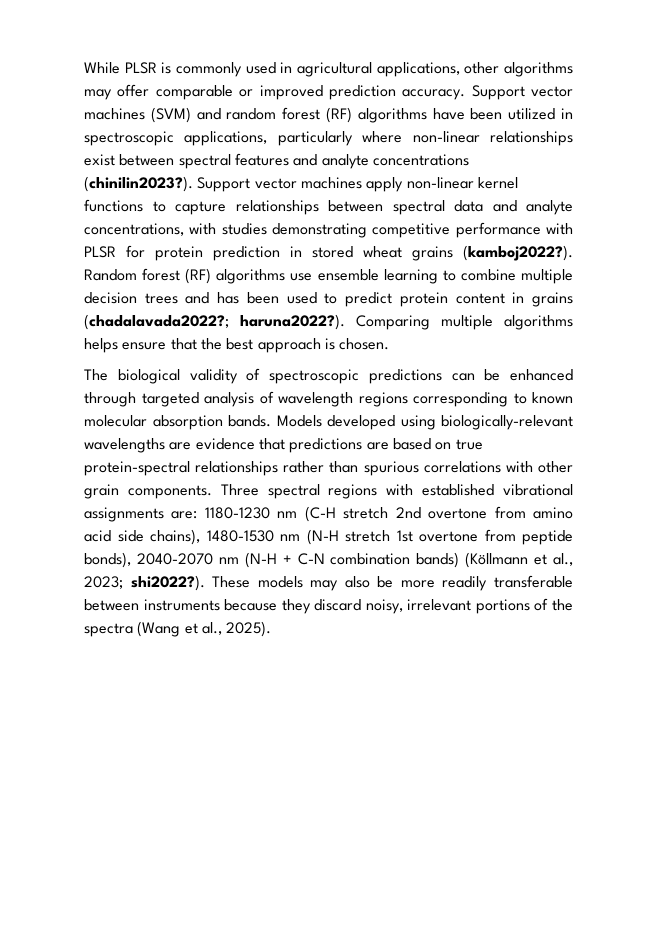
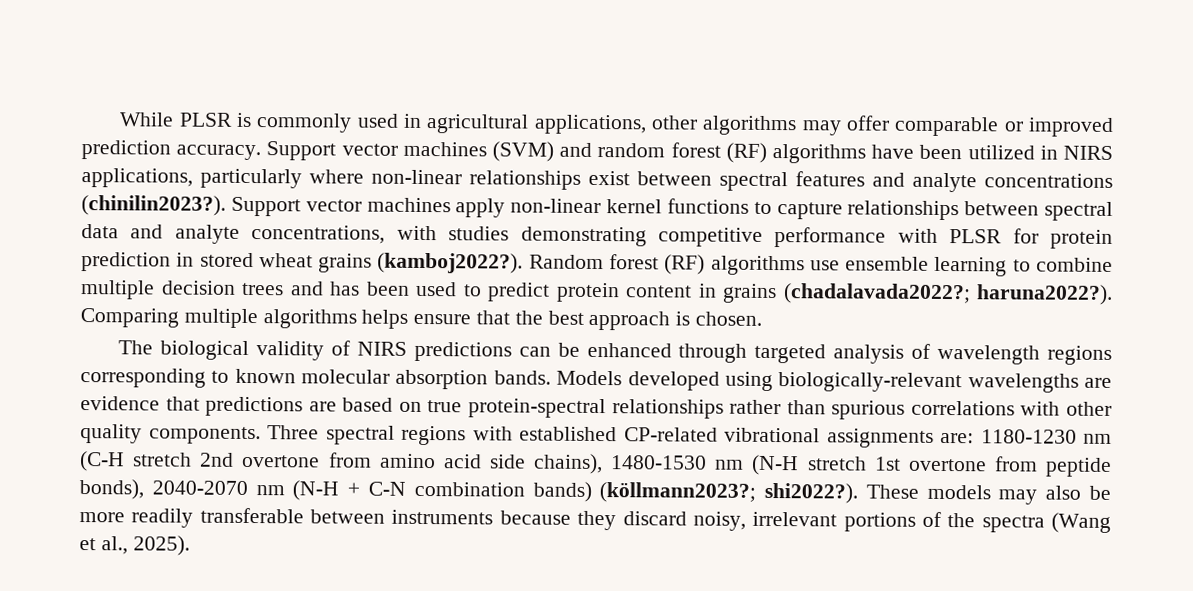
- Support vector machines (SVM) and random forest (RF) algorithms have been utilized in spectroscopic applications, particularly where non-linear relationships exist between spectral features and analyte concentrations (chinilin2023?).
+ Support vector machines (SVM) and random forest (RF) algorithms have been utilized in NIRS applications, particularly where non-linear relationships exist between spectral features and analyte concentrations (chinilin2023?).
- The biological validity of spectroscopic predictions can be enhanced through targeted analysis of wavelength regions corresponding to known molecular absorption bands.
+ The biological validity of NIRS predictions can be enhanced through targeted analysis of wavelength regions corresponding to known molecular absorption bands.
- Models developed using biologically-relevant wavelengths are evidence that predictions are based on true protein-spectral relationships rather than spurious correlations with other grain components.
+ Models developed using biologically-relevant wavelengths are evidence that predictions are based on true protein-spectral relationships rather than spurious correlations with other quality components.
- Three spectral regions with established vibrational assignments are: 1180-1230 nm (C-H stretch 2nd overtone from amino acid side chains), 1480-1530 nm (N-H stretch 1st overtone from peptide bonds), 2040-2070 nm (N-H + C-N combination bands) (Köllmann et al., 2023; shi2022?).
+ Three spectral regions with established CP-related vibrational assignments are: 1180-1230 nm (C-H stretch 2nd overtone from amino acid side chains), 1480-1530 nm (N-H stretch 1st overtone from peptide bonds), 2040-2070 nm (N-H + C-N combination bands) (köllmann2023?; shi2022?).

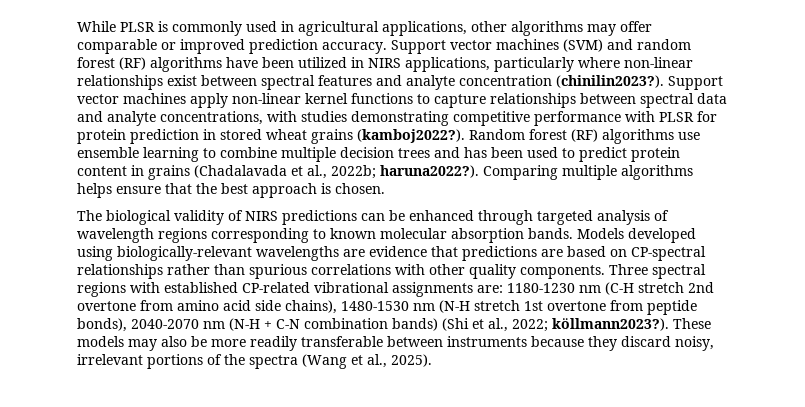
- Support vector machines (SVM) and random forest (RF) algorithms have been utilized in NIRS applications, particularly where non-linear relationships exist between spectral features and analyte concentrations (chinilin2023?).
+ Support vector machines (SVM) and random forest (RF) algorithms have been utilized in NIRS applications, particularly where non-linear relationships exist between spectral features and analyte concentration (chinilin2023?).
- Random forest (RF) algorithms use ensemble learning to combine multiple decision trees and has been used to predict protein content in grains (chadalavada2022?; haruna2022?).
+ Random forest (RF) algorithms use ensemble learning to combine multiple decision trees and has been used to predict protein content in grains (Chadalavada et al., 2022b; haruna2022?).
- Models developed using biologically-relevant wavelengths are evidence that predictions are based on true protein-spectral relationships rather than spurious correlations with other quality components.
+ Models developed using biologically-relevant wavelengths are evidence that predictions are based on CP-spectral relationships rather than spurious correlations with other quality components.
- Three spectral regions with established CP-related vibrational assignments are: 1180-1230 nm (C-H stretch 2nd overtone from amino acid side chains), 1480-1530 nm (N-H stretch 1st overtone from peptide bonds), 2040-2070 nm (N-H + C-N combination bands) (köllmann2023?; shi2022?).
+ Three spectral regions with established CP-related vibrational assignments are: 1180-1230 nm (C-H stretch 2nd overtone from amino acid side chains), 1480-1530 nm (N-H stretch 1st overtone from peptide bonds), 2040-2070 nm (N-H + C-N combination bands) (Shi et al., 2022; köllmann2023?).

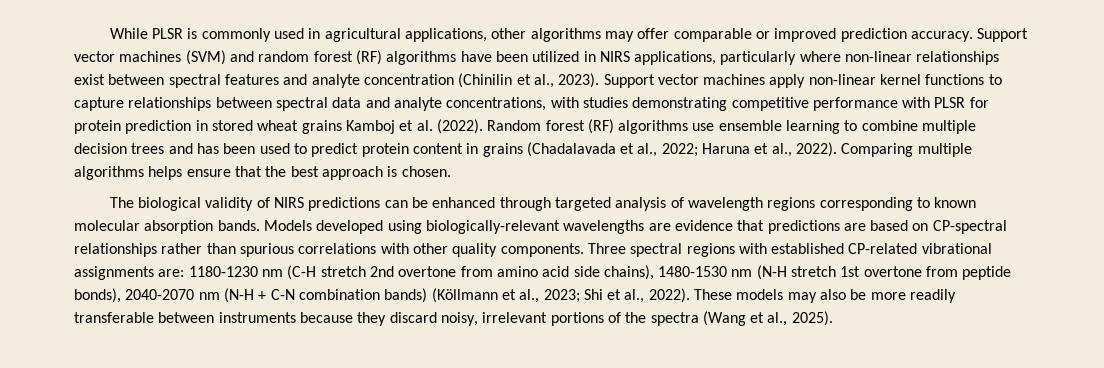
- Support vector machines (SVM) and random forest (RF) algorithms have been utilized in NIRS applications, particularly where non-linear relationships exist between spectral features and analyte concentration (chinilin2023?).
+ Support vector machines (SVM) and random forest (RF) algorithms have been utilized in NIRS applications, particularly where non-linear relationships exist between spectral features and analyte concentration (Chinilin et al., 2023).
- Support vector machines apply non-linear kernel functions to capture relationships between spectral data and analyte concentrations, with studies demonstrating competitive performance with PLSR for protein prediction in stored wheat grains (kamboj2022?).
+ Support vector machines apply non-linear kernel functions to capture relationships between spectral data and analyte concentrations, with studies demonstrating competitive performance with PLSR for protein prediction in stored wheat grains Kamboj et al. (2022).
- Random forest (RF) algorithms use ensemble learning to combine multiple decision trees and has been used to predict protein content in grains (Chadalavada et al., 2022b; haruna2022?).
+ Random forest (RF) algorithms use ensemble learning to combine multiple decision trees and has been used to predict protein content in grains (Chadalavada et al., 2022; Haruna et al., 2022).
- Three spectral regions with established CP-related vibrational assignments are: 1180-1230 nm (C-H stretch 2nd overtone from amino acid side chains), 1480-1530 nm (N-H stretch 1st overtone from peptide bonds), 2040-2070 nm (N-H + C-N combination bands) (Shi et al., 2022; köllmann2023?).
+ Three spectral regions with established CP-related vibrational assignments are: 1180-1230 nm (C-H stretch 2nd overtone from amino acid side chains), 1480-1530 nm (N-H stretch 1st overtone from peptide bonds), 2040-2070 nm (N-H + C-N combination bands) (Köllmann et al., 2023; Shi et al., 2022).

